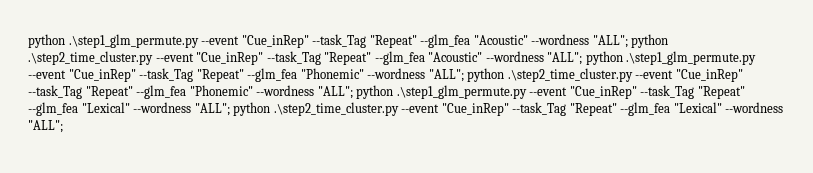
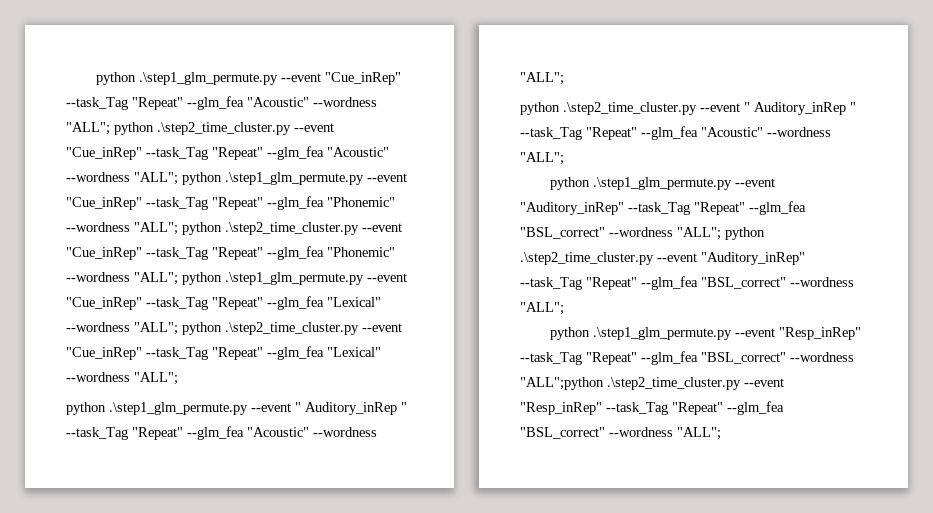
+ python .\step1_glm_permute.py --event " Auditory_inRep " --task_Tag "Repeat" --glm_fea "Acoustic" --wordness "ALL";
+ python .\step2_time_cluster.py --event " Auditory_inRep " --task_Tag "Repeat" --glm_fea "Acoustic" --wordness "ALL";
+ python .\step1_glm_permute.py --event "Auditory_inRep" --task_Tag "Repeat" --glm_fea "BSL_correct" --wordness "ALL"; python .\step2_time_cluster.py --event "Auditory_inRep" --task_Tag "Repeat" --glm_fea "BSL_correct" --wordness "ALL";
+ python .\step1_glm_permute.py --event "Resp_inRep" --task_Tag "Repeat" --glm_fea "BSL_correct" --wordness "ALL";python .\step2_time_cluster.py --event "Resp_inRep" --task_Tag "Repeat" --glm_fea "BSL_correct" --wordness "ALL";

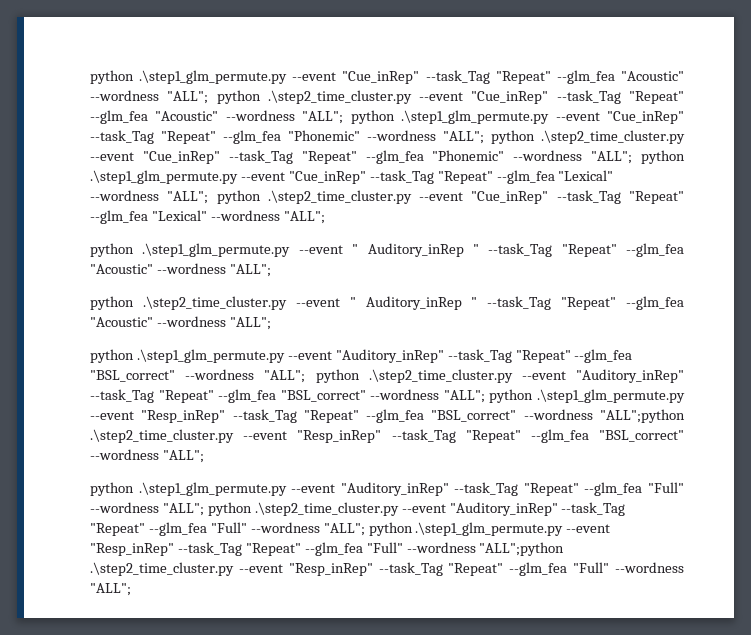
- python .\step1_glm_permute.py --event "Auditory_inRep" --task_Tag "Repeat" --glm_fea "BSL_correct" --wordness "ALL"; python .\step2_time_cluster.py --event "Auditory_inRep" --task_Tag "Repeat" --glm_fea "BSL_correct" --wordness "ALL";
- python .\step1_glm_permute.py --event "Resp_inRep" --task_Tag "Repeat" --glm_fea "BSL_correct" --wordness "ALL";python .\step2_time_cluster.py --event "Resp_inRep" --task_Tag "Repeat" --glm_fea "BSL_correct" --wordness "ALL";
+ python .\step1_glm_permute.py --event "Auditory_inRep" --task_Tag "Repeat" --glm_fea "BSL_correct" --wordness "ALL"; python .\step2_time_cluster.py --event "Auditory_inRep" --task_Tag "Repeat" --glm_fea "BSL_correct" --wordness "ALL"; python .\step1_glm_permute.py --event "Resp_inRep" --task_Tag "Repeat" --glm_fea "BSL_correct" --wordness "ALL";python .\step2_time_cluster.py --event "Resp_inRep" --task_Tag "Repeat" --glm_fea "BSL_correct" --wordness "ALL";
+ python .\step1_glm_permute.py --event "Auditory_inRep" --task_Tag "Repeat" --glm_fea "Full" --wordness "ALL"; python .\step2_time_cluster.py --event "Auditory_inRep" --task_Tag "Repeat" --glm_fea "Full" --wordness "ALL"; python .\step1_glm_permute.py --event "Resp_inRep" --task_Tag "Repeat" --glm_fea "Full" --wordness "ALL";python .\step2_time_cluster.py --event "Resp_inRep" --task_Tag "Repeat" --glm_fea "Full" --wordness "ALL";

